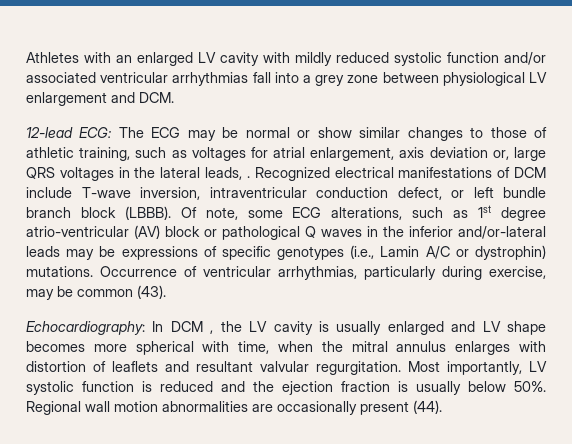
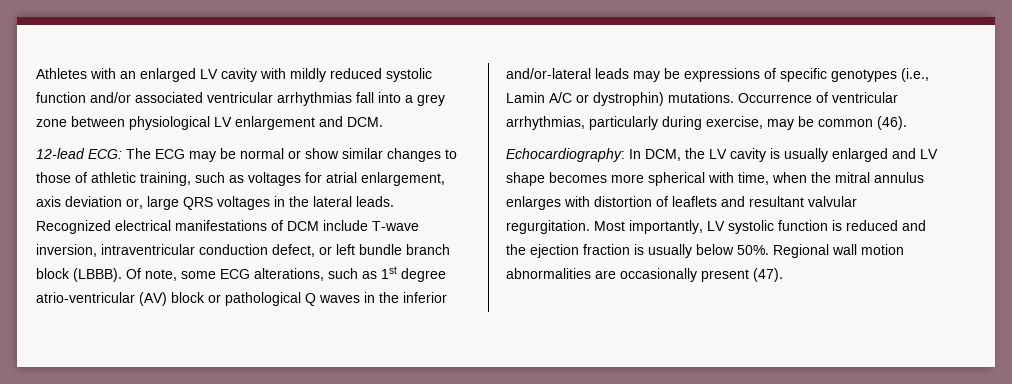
- 12-lead ECG: The ECG may be normal or show similar changes to those of athletic training, such as voltages for atrial enlargement, axis deviation or, large QRS voltages in the lateral leads, .
+ 12-lead ECG: The ECG may be normal or show similar changes to those of athletic training, such as voltages for atrial enlargement, axis deviation or, large QRS voltages in the lateral leads.
- Occurrence of ventricular arrhythmias, particularly during exercise, may be common (43).
+ Occurrence of ventricular arrhythmias, particularly during exercise, may be common (46).
- Echocardiography: In DCM , the LV cavity is usually enlarged and LV shape becomes more spherical with time, when the mitral annulus enlarges with distortion of leaflets and resultant valvular regurgitation.
+ Echocardiography: In DCM, the LV cavity is usually enlarged and LV shape becomes more spherical with time, when the mitral annulus enlarges with distortion of leaflets and resultant valvular regurgitation.
- Regional wall motion abnormalities are occasionally present (44).
+ Regional wall motion abnormalities are occasionally present (47).

